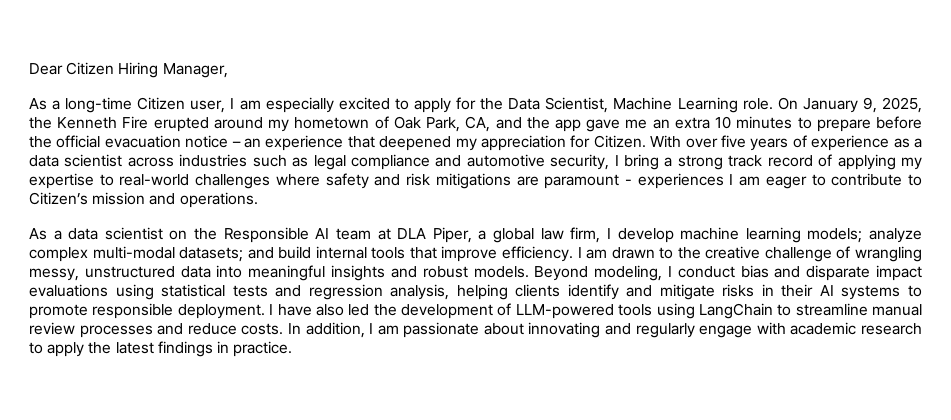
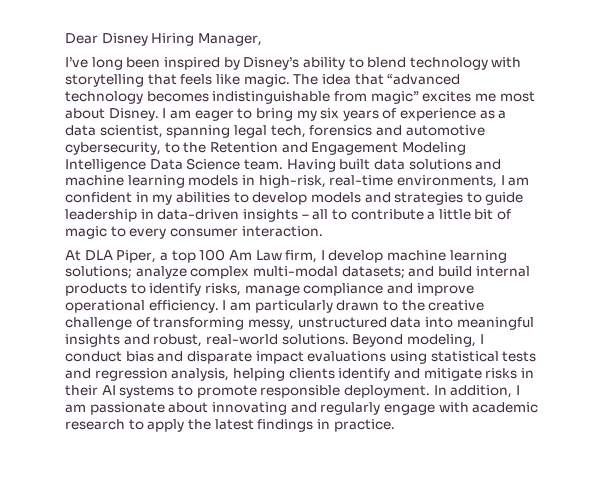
- Dear Citizen Hiring Manager,
+ Dear Disney Hiring Manager,
- As a long-time Citizen user, I am especially excited to apply for the Data Scientist, Machine Learning role. On January 9, 2025, the Kenneth Fire erupted around my hometown of Oak Park, CA, and the app gave me an extra 10 minutes to prepare before the official evacuation notice – an experience that deepened my appreciation for Citizen. With over five years of experience as a data scientist across industries such as legal compliance and automotive security, I bring a strong track record of applying my expertise to real-world challenges where safety and risk mitigations are paramount - experiences I am eager to contribute to Citizen’s mission and operations.
- As a data scientist on the Responsible AI team at DLA Piper, a global law firm, I develop machine learning models; analyze complex multi-modal datasets; and build internal tools that improve efficiency.
+ I’ve long been inspired by Disney’s ability to blend technology with storytelling that feels like magic. The idea that “advanced technology becomes indistinguishable from magic” excites me most about Disney. I am eager to bring my six years of experience as a data scientist, spanning legal tech, forensics and automotive cybersecurity, to the Retention and Engagement Modeling Intelligence Data Science team. Having built data solutions and machine learning models in high-risk, real-time environments, I am confident in my abilities to develop models and strategies to guide leadership in data-driven insights – all to contribute a little bit of magic to every consumer interaction.
+ At DLA Piper, a top 100 Am Law firm, I develop machine learning solutions; analyze complex multi-modal datasets; and build internal products to identify risks, manage compliance and improve operational efficiency.
- I am drawn to the creative challenge of wrangling messy, unstructured data into meaningful insights and robust models.
+ I am particularly drawn to the creative challenge of transforming messy, unstructured data into meaningful insights and robust, real-world solutions.
- I have also led the development of LLM-powered tools using LangChain to streamline manual review processes and reduce costs.

